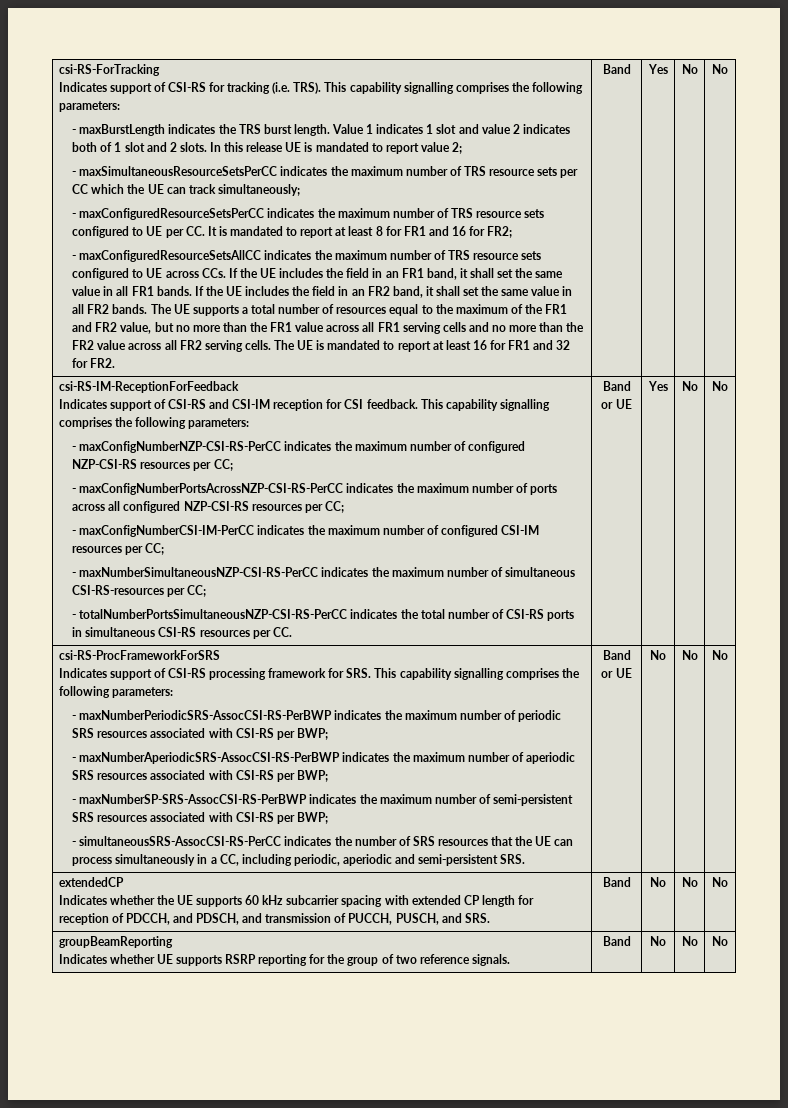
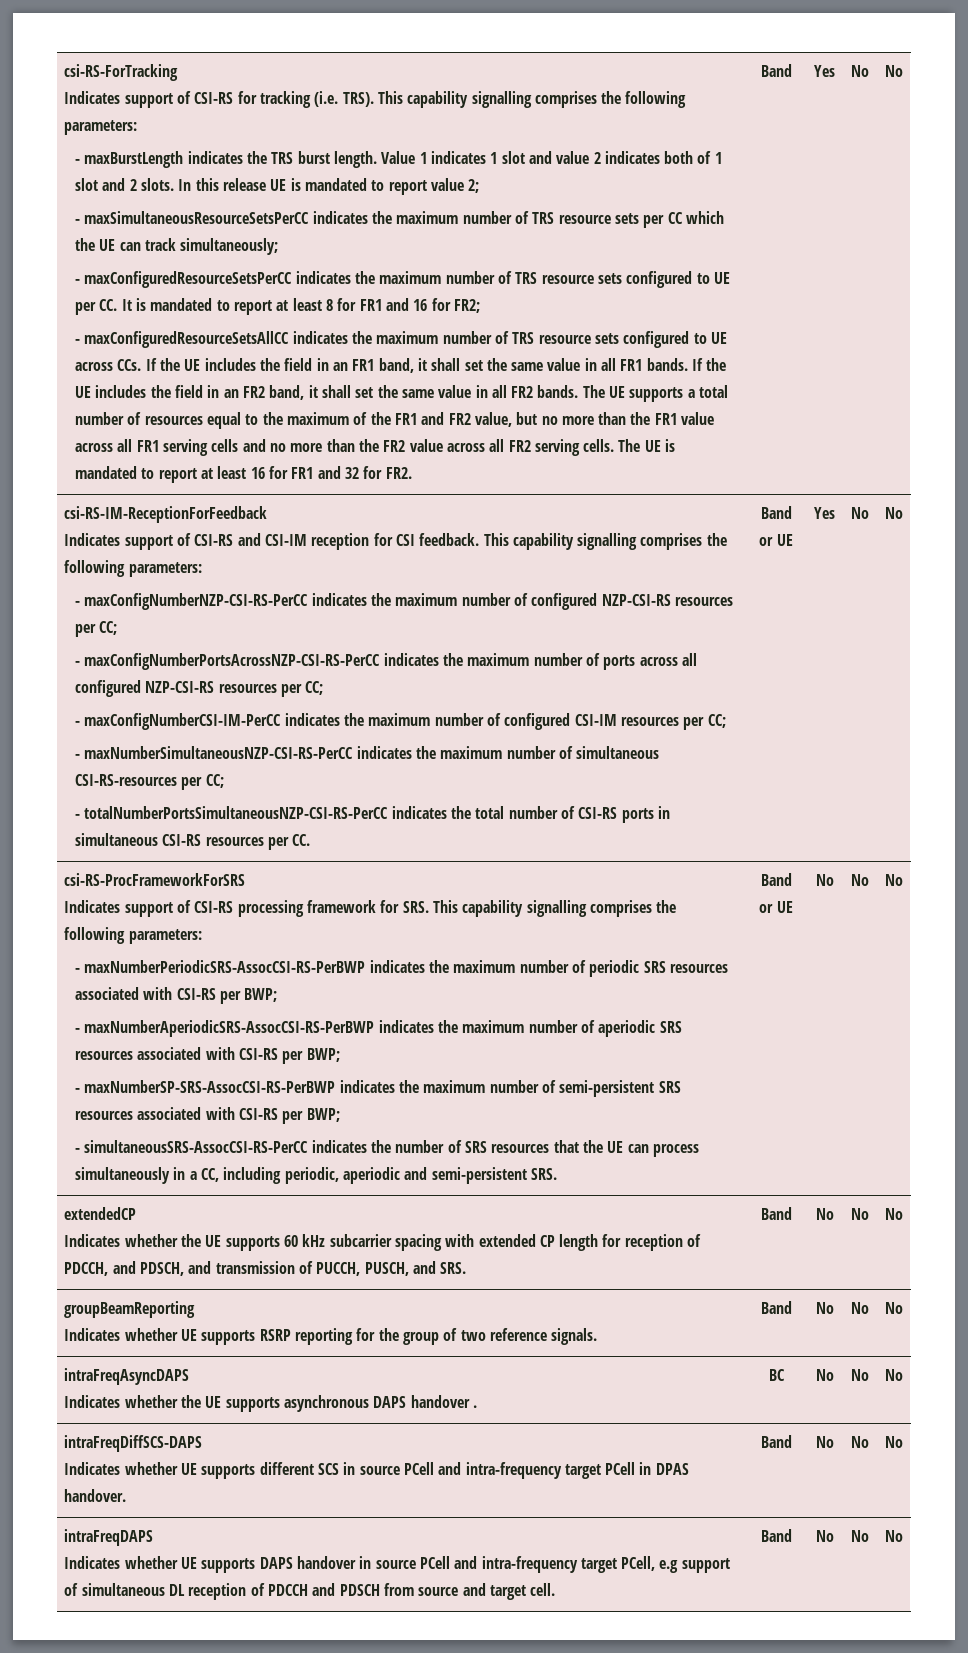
+ intraFreqAsyncDAPS
+ Indicates whether the UE supports asynchronous DAPS handover . | BC | No | No | No
+ intraFreqDiffSCS-DAPS
+ Indicates whether UE supports different SCS in source PCell and intra-frequency target PCell in DPAS handover. | Band | No | No | No
+ intraFreqDAPS
+ Indicates whether UE supports DAPS handover in source PCell and intra-frequency target PCell, e.g support of simultaneous DL reception of PDCCH and PDSCH from source and target cell. | Band | No | No | No

